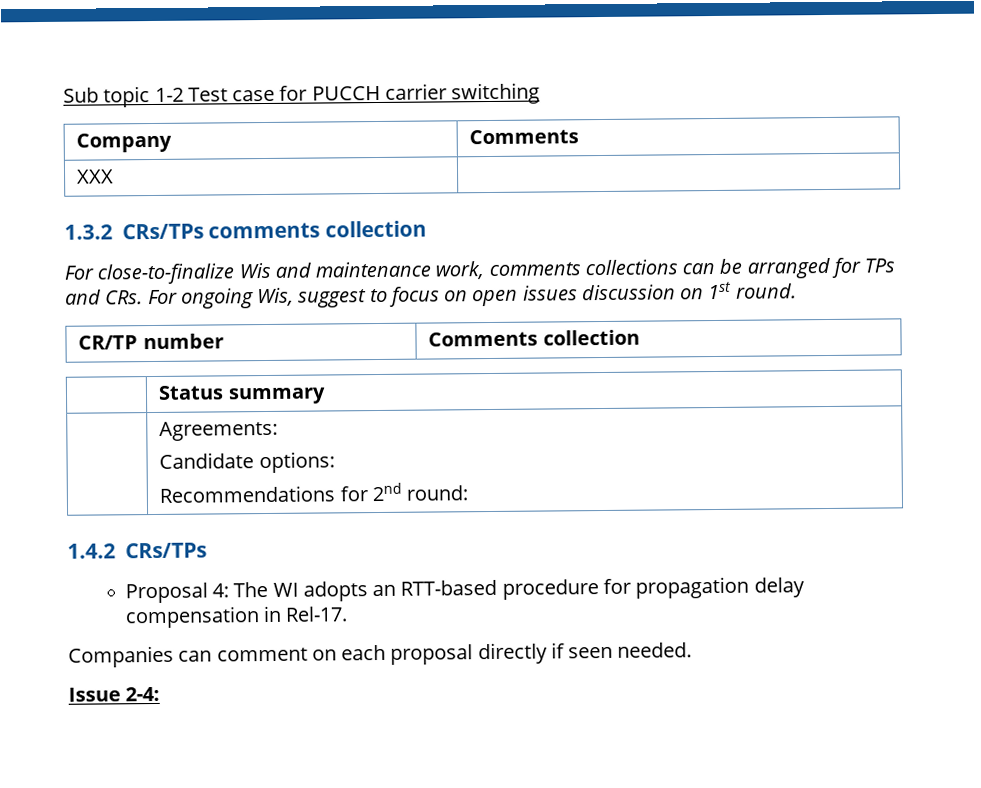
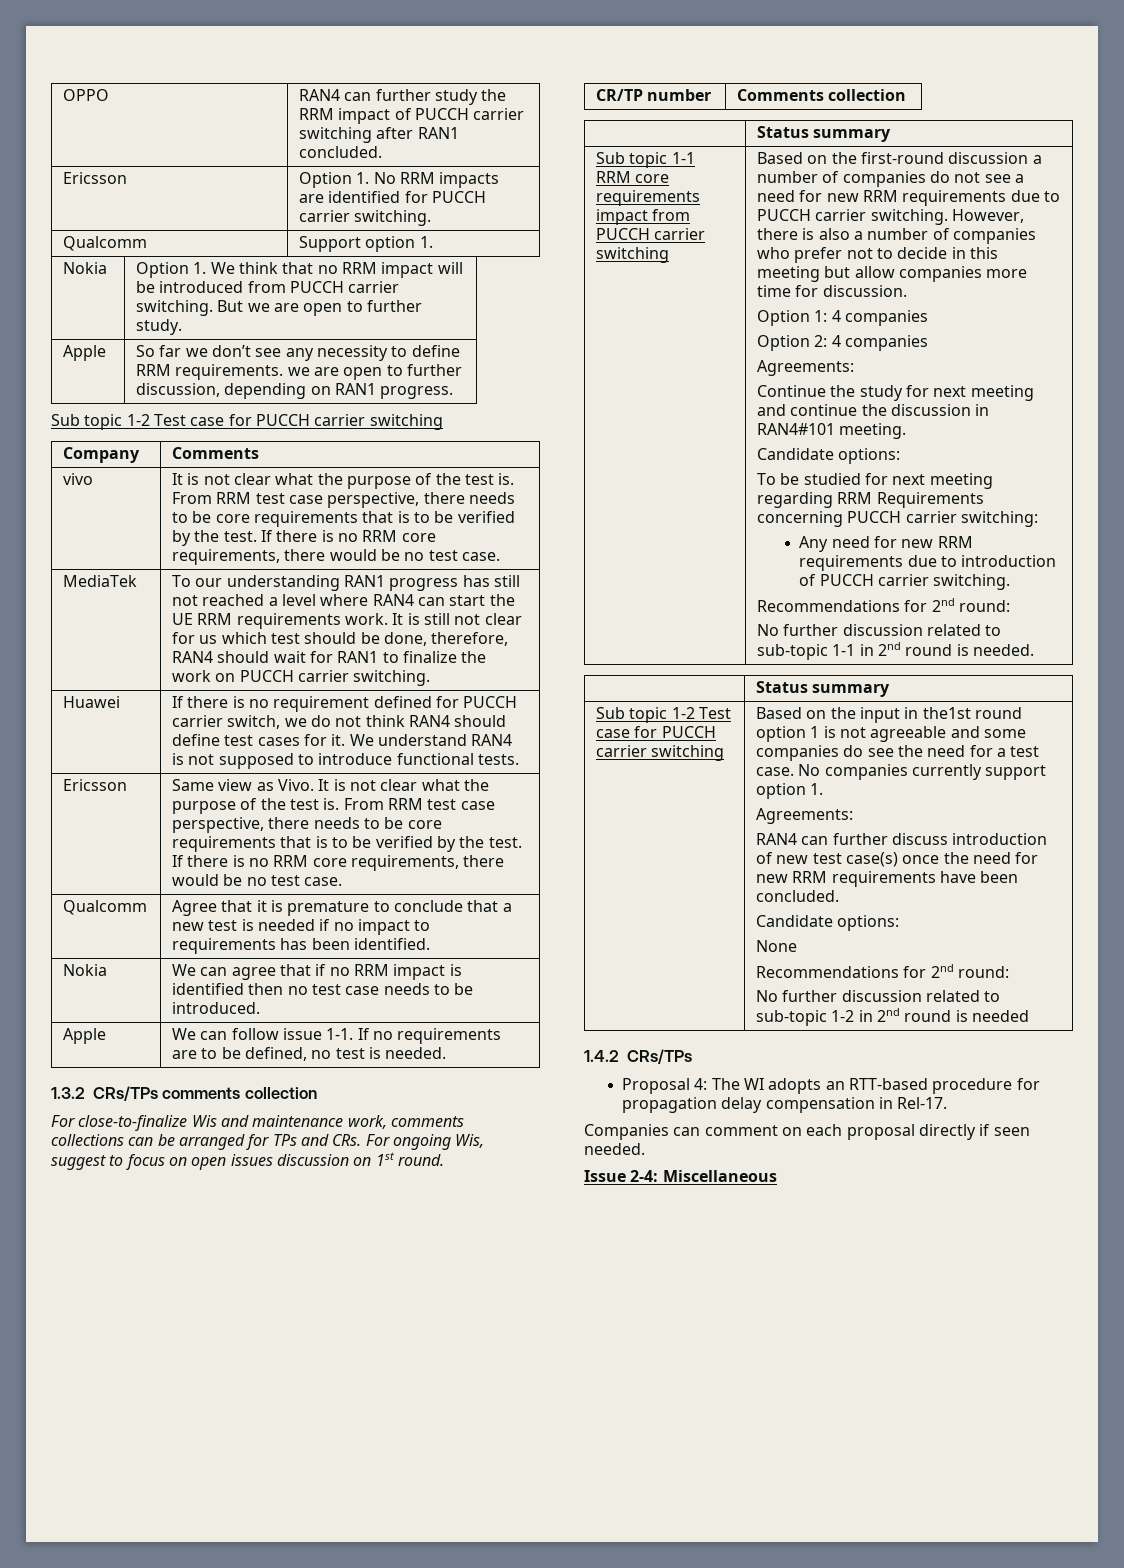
+ OPPO | RAN4 can further study the RRM impact of PUCCH carrier switching after RAN1 concluded.
+ Ericsson | Option 1. No RRM impacts are identified for PUCCH carrier switching.
+ Qualcomm | Support option 1.
+ Nokia | Option 1. We think that no RRM impact will be introduced from PUCCH carrier switching. But we are open to further study.
+ Apple | So far we don’t see any necessity to define RRM requirements. we are open to further discussion, depending on RAN1 progress.
- XXX
+ vivo | It is not clear what the purpose of the test is. From RRM test case perspective, there needs to be core requirements that is to be verified by the test. If there is no RRM core requirements, there would be no test case.
+ MediaTek | To our understanding RAN1 progress has still not reached a level where RAN4 can start the UE RRM requirements work. It is still not clear for us which test should be done, therefore, RAN4 should wait for RAN1 to finalize the work on PUCCH carrier switching.
+ Huawei | If there is no requirement defined for PUCCH carrier switch, we do not think RAN4 should define test cases for it. We understand RAN4 is not supposed to introduce functional tests.
+ Ericsson | Same view as Vivo. It is not clear what the purpose of the test is. From RRM test case perspective, there needs to be core requirements that is to be verified by the test. If there is no RRM core requirements, there would be no test case.
+ Qualcomm | Agree that it is premature to conclude that a new test is needed if no impact to requirements has been identified.
+ Nokia | We can agree that if no RRM impact is identified then no test case needs to be introduced.
+ Apple | We can follow issue 1-1. If no requirements are to be defined, no test is needed.
+ Sub topic 1-1 RRM core requirements impact from PUCCH carrier switching | Based on the first-round discussion a number of companies do not see a need for new RRM requirements due to PUCCH carrier switching. However, there is also a number of companies who prefer not to decide in this meeting but allow companies more time for discussion.
+ Option 1: 4 companies
+ Option 2: 4 companies
  Agreements:
+ Continue the study for next meeting and continue the discussion in RAN4#101 meeting.
  Candidate options:
+ To be studied for next meeting regarding RRM Requirements concerning PUCCH carrier switching:
+ Any need for new RRM requirements due to introduction of PUCCH carrier switching.
  Recommendations for 2nd round:
+ No further discussion related to sub-topic 1-1 in 2nd round is needed.
+ | Status summary
+ Sub topic 1-2 Test case for PUCCH carrier switching | Based on the input in the1st round option 1 is not agreeable and some companies do see the need for a test case. No companies currently support option 1.
+ Agreements:
+ RAN4 can further discuss introduction of new test case(s) once the need for new RRM requirements have been concluded.
+ Candidate options:
+ None
+ Recommendations for 2nd round:
+ No further discussion related to sub-topic 1-2 in 2nd round is needed
- Issue 2-4:
+ Issue 2-4: Miscellaneous

